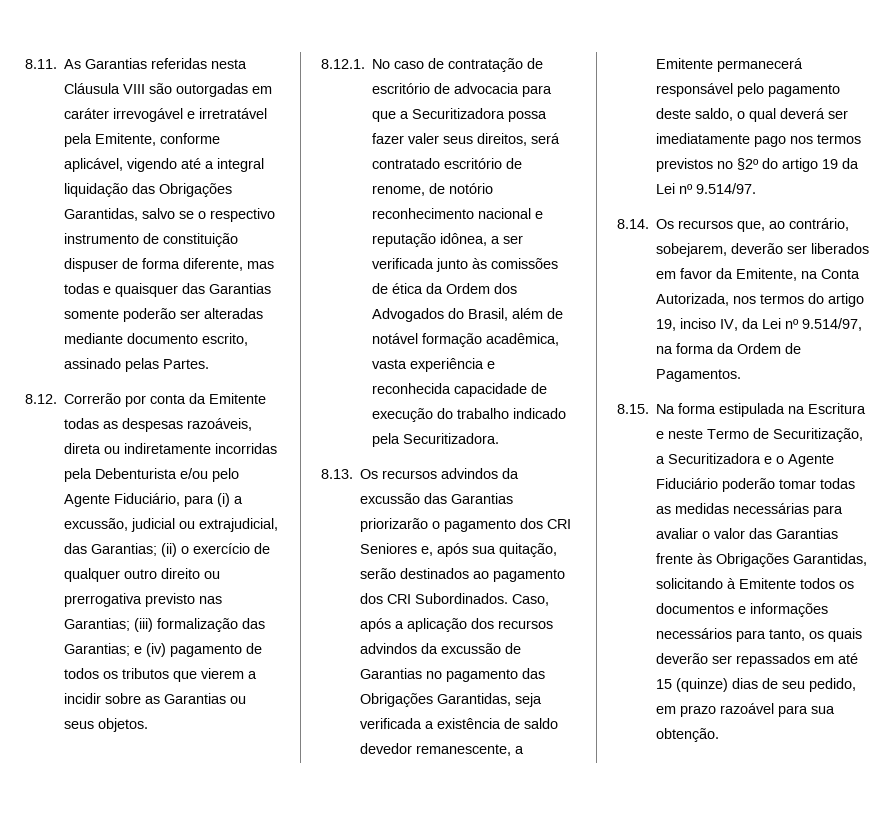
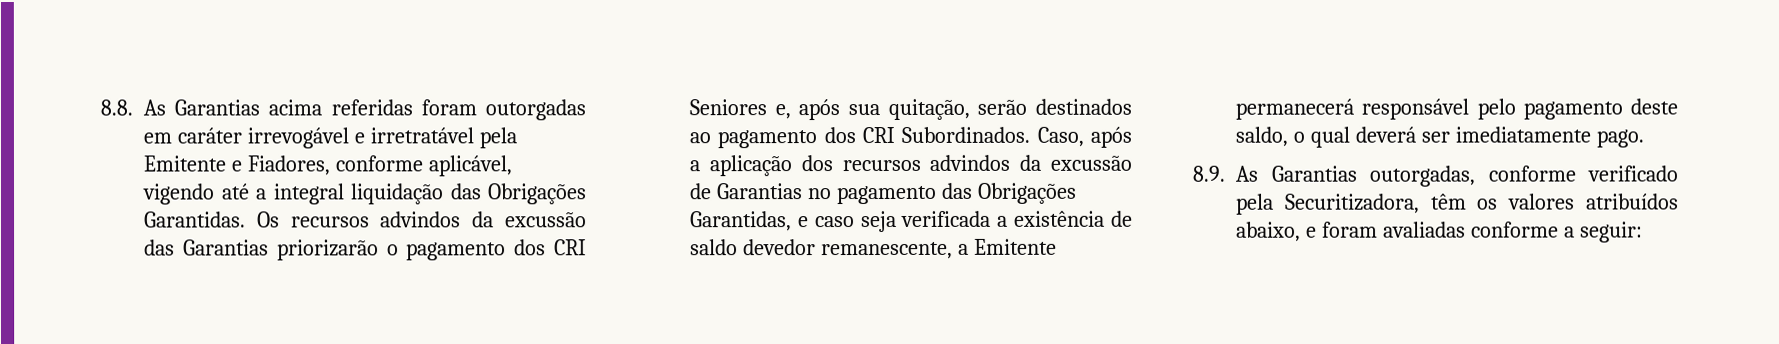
- 8.11. As Garantias referidas nesta Cláusula VIII são outorgadas em caráter irrevogável e irretratável pela Emitente, conforme aplicável, vigendo até a integral liquidação das Obrigações Garantidas, salvo se o respectivo instrumento de constituição dispuser de forma diferente, mas todas e quaisquer das Garantias somente poderão ser alteradas mediante documento escrito, assinado pelas Partes.
- 8.12. Correrão por conta da Emitente todas as despesas razoáveis, direta ou indiretamente incorridas pela Debenturista e/ou pelo Agente Fiduciário, para (i) a excussão, judicial ou extrajudicial, das Garantias; (ii) o exercício de qualquer outro direito ou prerrogativa previsto nas Garantias; (iii) formalização das Garantias; e (iv) pagamento de todos os tributos que vierem a incidir sobre as Garantias ou seus objetos.
- 8.12.1. No caso de contratação de escritório de advocacia para que a Securitizadora possa fazer valer seus direitos, será contratado escritório de renome, de notório reconhecimento nacional e reputação idônea, a ser verificada junto às comissões de ética da Ordem dos Advogados do Brasil, além de notável formação acadêmica, vasta experiência e reconhecida capacidade de execução do trabalho indicado pela Securitizadora.
- 8.13. Os recursos advindos da excussão das Garantias priorizarão o pagamento dos CRI Seniores e, após sua quitação, serão destinados ao pagamento dos CRI Subordinados.
+ 8.8. As Garantias acima referidas foram outorgadas em caráter irrevogável e irretratável pela Emitente e Fiadores, conforme aplicável, vigendo até a integral liquidação das Obrigações Garantidas. Os recursos advindos da excussão das Garantias priorizarão o pagamento dos CRI Seniores e, após sua quitação, serão destinados ao pagamento dos CRI Subordinados.
- Caso, após a aplicação dos recursos advindos da excussão de Garantias no pagamento das Obrigações Garantidas, seja verificada a existência de saldo devedor remanescente, a Emitente permanecerá responsável pelo pagamento deste saldo, o qual deverá ser imediatamente pago nos termos previstos no §2º do artigo 19 da Lei nº 9.514/97.
- 8.14. Os recursos que, ao contrário, sobejarem, deverão ser liberados em favor da Emitente, na Conta Autorizada, nos termos do artigo 19, inciso IV, da Lei nº 9.514/97, na forma da Ordem de Pagamentos.
- 8.15. Na forma estipulada na Escritura e neste Termo de Securitização, a Securitizadora e o Agente Fiduciário poderão tomar todas as medidas necessárias para avaliar o valor das Garantias frente às Obrigações Garantidas, solicitando à Emitente todos os documentos e informações necessários para tanto, os quais deverão ser repassados em até 15 (quinze) dias de seu pedido, em prazo razoável para sua obtenção.
+ Caso, após a aplicação dos recursos advindos da excussão de Garantias no pagamento das Obrigações Garantidas, e caso seja verificada a existência de saldo devedor remanescente, a Emitente permanecerá responsável pelo pagamento deste saldo, o qual deverá ser imediatamente pago.
+ 8.9. As Garantias outorgadas, conforme verificado pela Securitizadora, têm os valores atribuídos abaixo, e foram avaliadas conforme a seguir:

